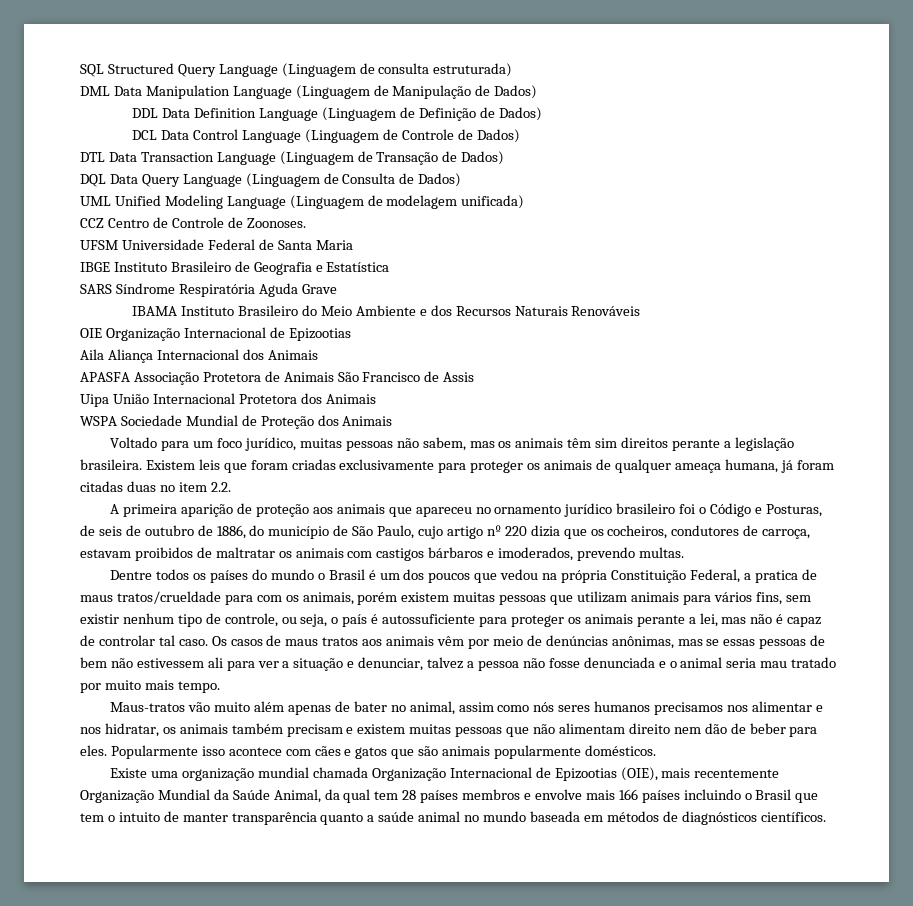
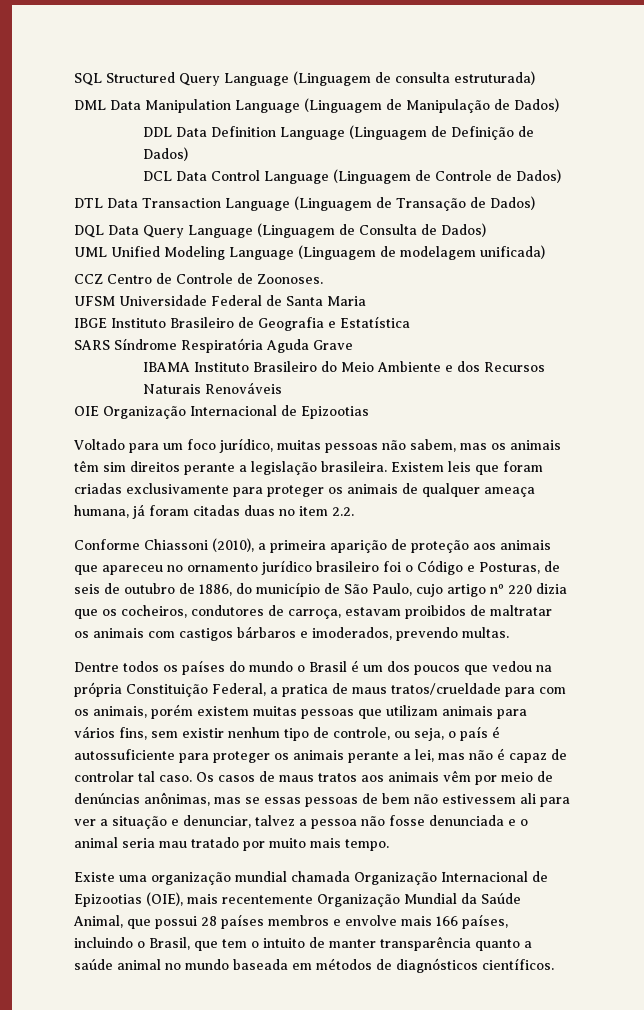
- Aila Aliança Internacional dos Animais
- APASFA Associação Protetora de Animais São Francisco de Assis
- Uipa União Internacional Protetora dos Animais
- WSPA Sociedade Mundial de Proteção dos Animais
- A primeira aparição de proteção aos animais que apareceu no ornamento jurídico brasileiro foi o Código e Posturas, de seis de outubro de 1886, do município de São Paulo, cujo artigo nº 220 dizia que os cocheiros, condutores de carroça, estavam proibidos de maltratar os animais com castigos bárbaros e imoderados, prevendo multas.
+ Conforme Chiassoni (2010), a primeira aparição de proteção aos animais que apareceu no ornamento jurídico brasileiro foi o Código e Posturas, de seis de outubro de 1886, do município de São Paulo, cujo artigo nº 220 dizia que os cocheiros, condutores de carroça, estavam proibidos de maltratar os animais com castigos bárbaros e imoderados, prevendo multas.
- Maus-tratos vão muito além apenas de bater no animal, assim como nós seres humanos precisamos nos alimentar e nos hidratar, os animais também precisam e existem muitas pessoas que não alimentam direito nem dão de beber para eles. Popularmente isso acontece com cães e gatos que são animais popularmente domésticos.
- Existe uma organização mundial chamada Organização Internacional de Epizootias (OIE), mais recentemente Organização Mundial da Saúde Animal, da qual tem 28 países membros e envolve mais 166 países incluindo o Brasil que tem o intuito de manter transparência quanto a saúde animal no mundo baseada em métodos de diagnósticos científicos.
+ Existe uma organização mundial chamada Organização Internacional de Epizootias (OIE), mais recentemente Organização Mundial da Saúde Animal, que possui 28 países membros e envolve mais 166 países, incluindo o Brasil, que tem o intuito de manter transparência quanto a saúde animal no mundo baseada em métodos de diagnósticos científicos.

